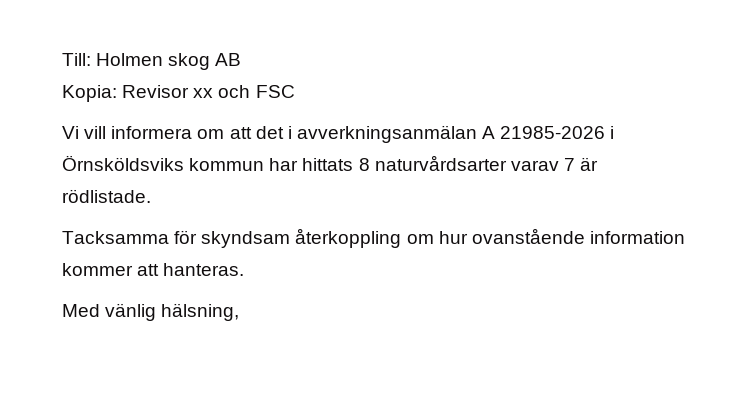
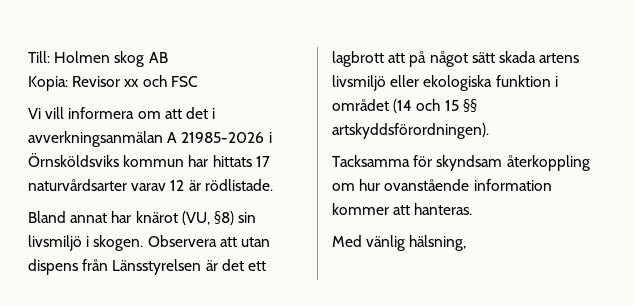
- Vi vill informera om att det i avverkningsanmälan A 21985-2026 i Örnsköldsviks kommun har hittats 8 naturvårdsarter varav 7 är rödlistade.
+ Vi vill informera om att det i avverkningsanmälan A 21985-2026 i Örnsköldsviks kommun har hittats 17 naturvårdsarter varav 12 är rödlistade.
+ Bland annat har knärot (VU, §8) sin livsmiljö i skogen. Observera att utan dispens från Länsstyrelsen är det ett lagbrott att på något sätt skada artens livsmiljö eller ekologiska funktion i området (14 och 15 §§ artskyddsförordningen).

